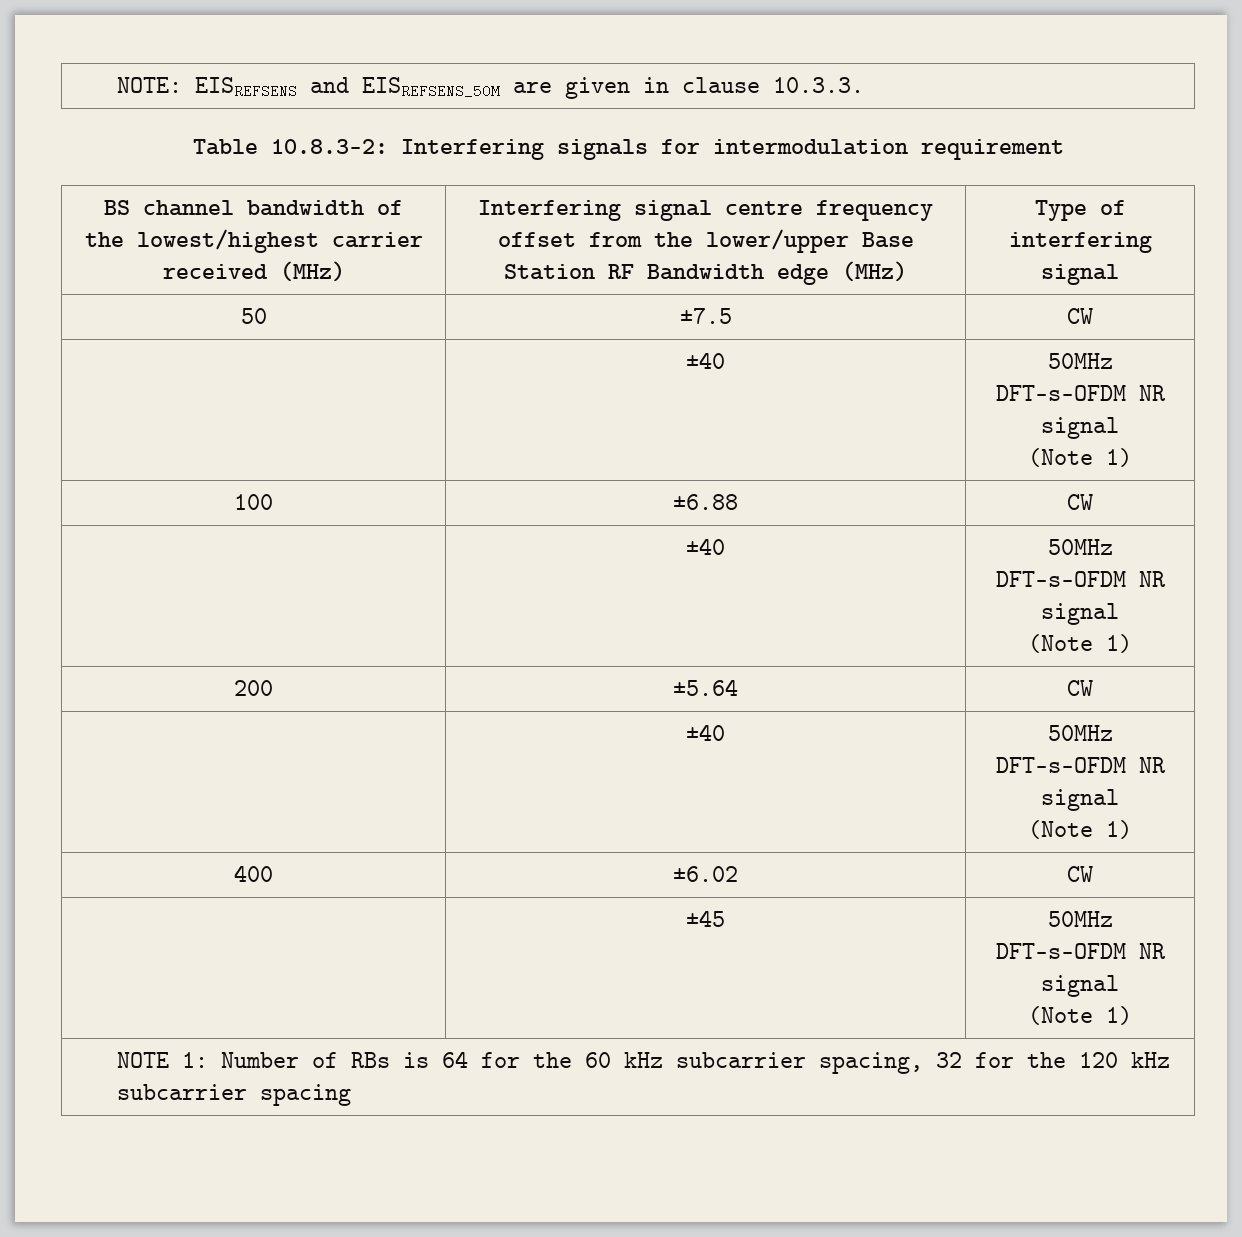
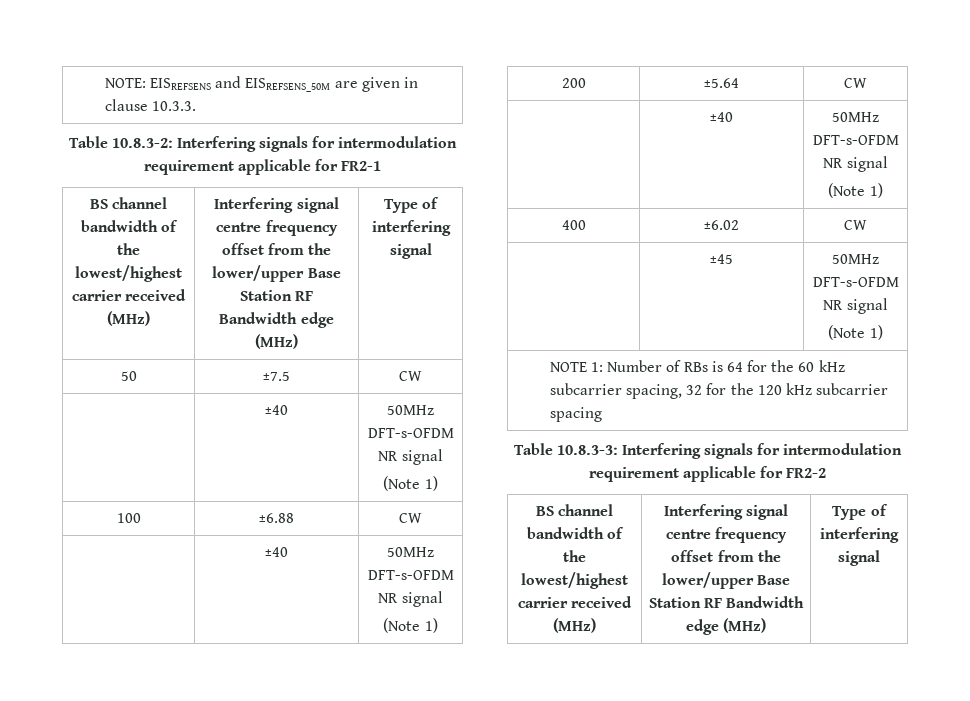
- Table 10.8.3-2: Interfering signals for intermodulation requirement
+ Table 10.8.3-2: Interfering signals for intermodulation requirement applicable for FR2-1
+ Table 10.8.3-3: Interfering signals for intermodulation requirement applicable for FR2-2
+ BS channel bandwidth of the lowest/highest carrier received (MHz) | Interfering signal centre frequency offset from the lower/upper Base Station RF Bandwidth edge (MHz) | Type of interfering signal

